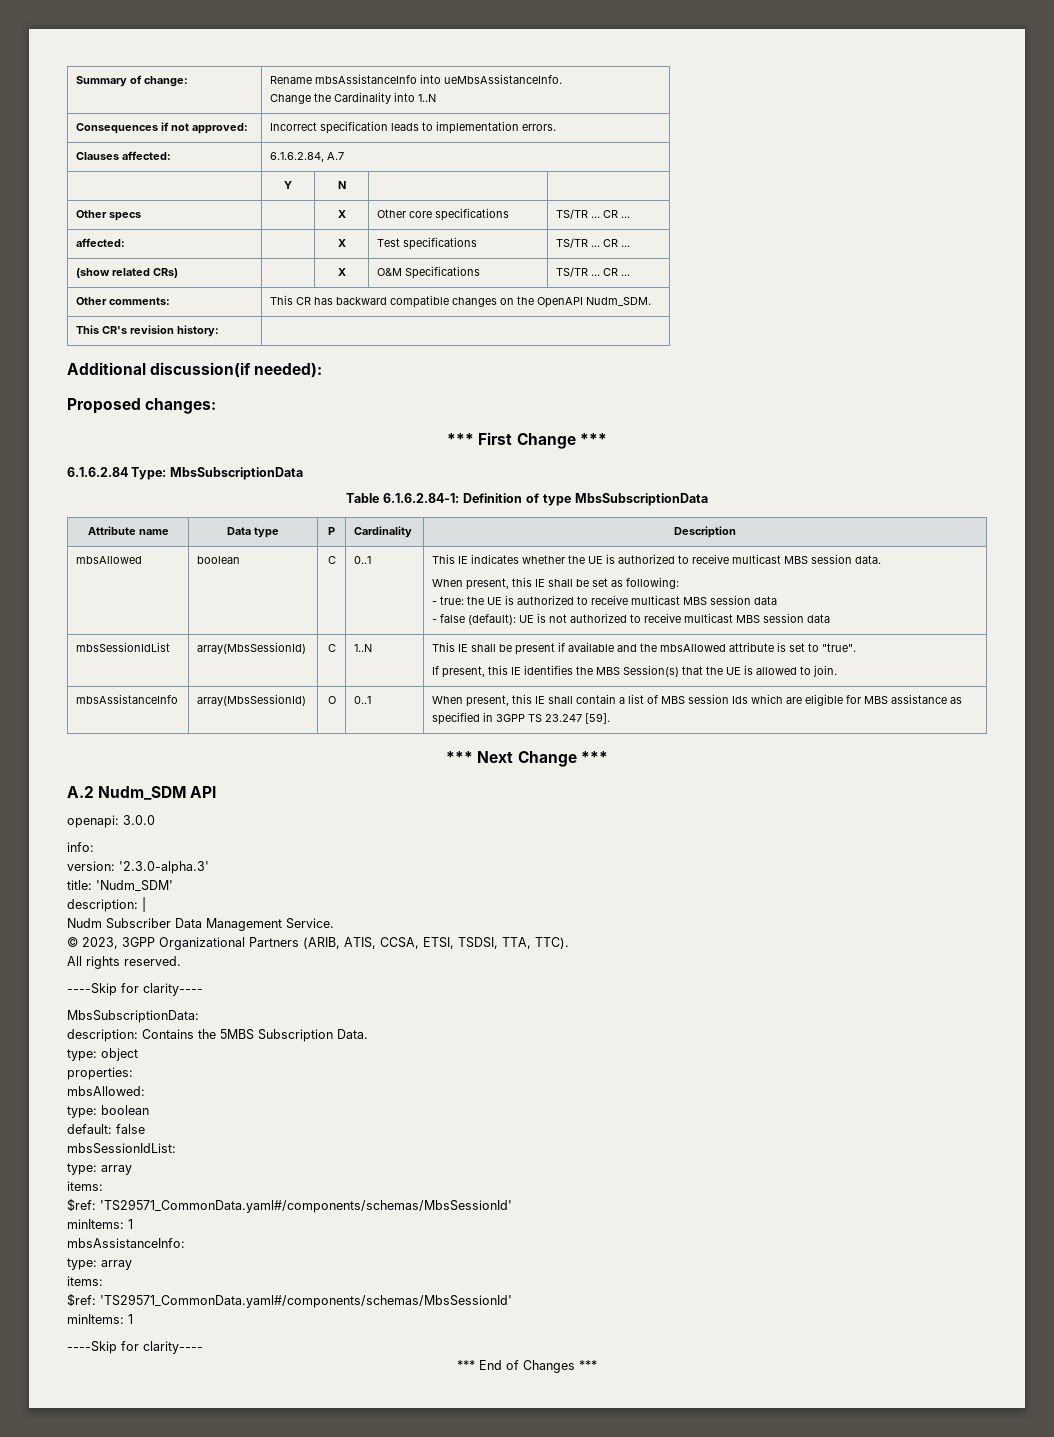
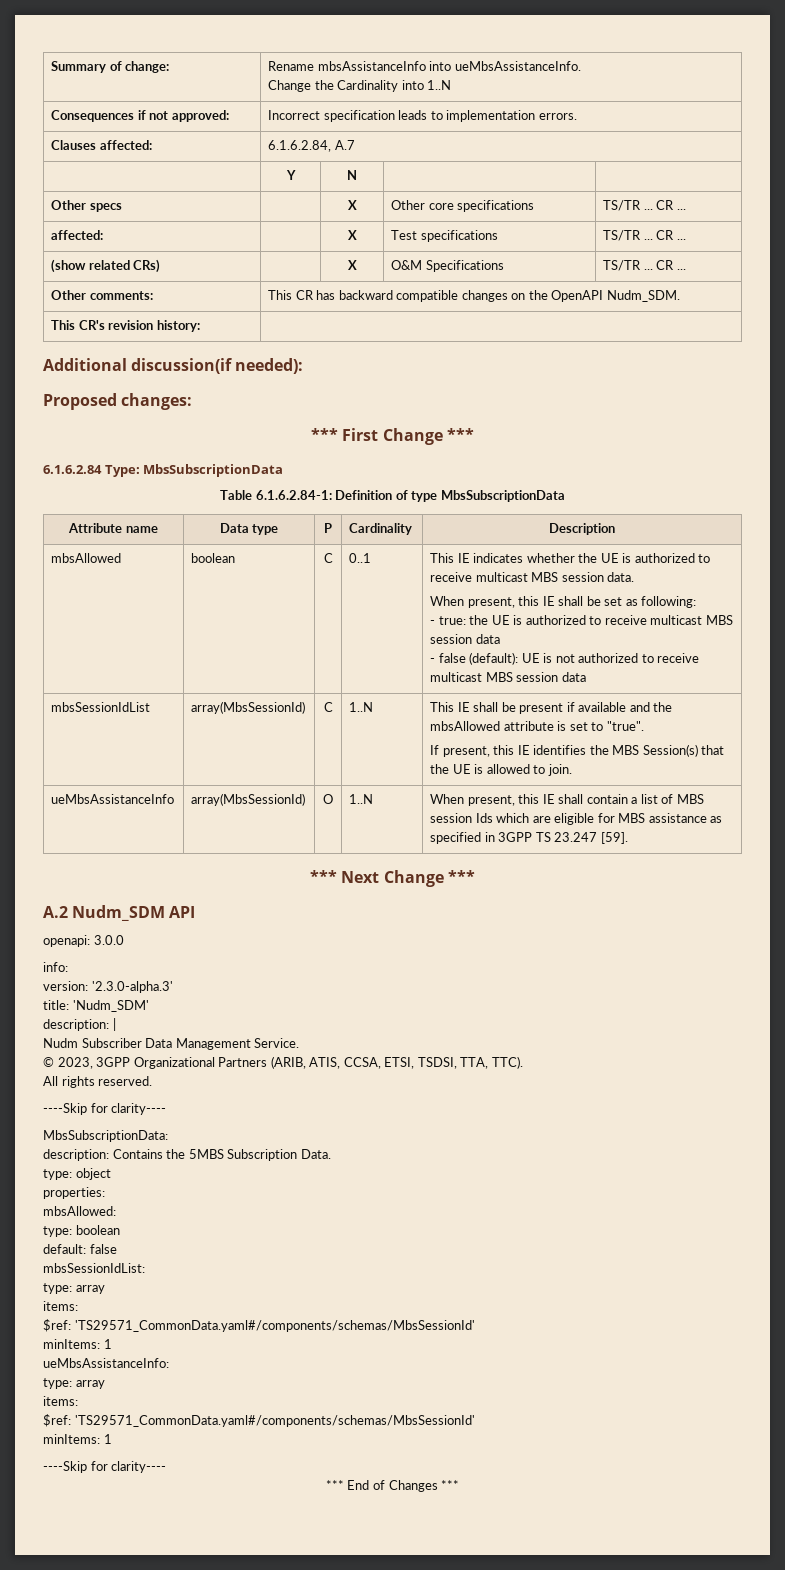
- mbsAssistanceInfo | array(MbsSessionId) | O | 0..1 | When present, this IE shall contain a list of MBS session Ids which are eligible for MBS assistance as specified in 3GPP TS 23.247 [59].
+ ueMbsAssistanceInfo | array(MbsSessionId) | O | 1..N | When present, this IE shall contain a list of MBS session Ids which are eligible for MBS assistance as specified in 3GPP TS 23.247 [59].
- mbsAssistanceInfo:
+ ueMbsAssistanceInfo:

